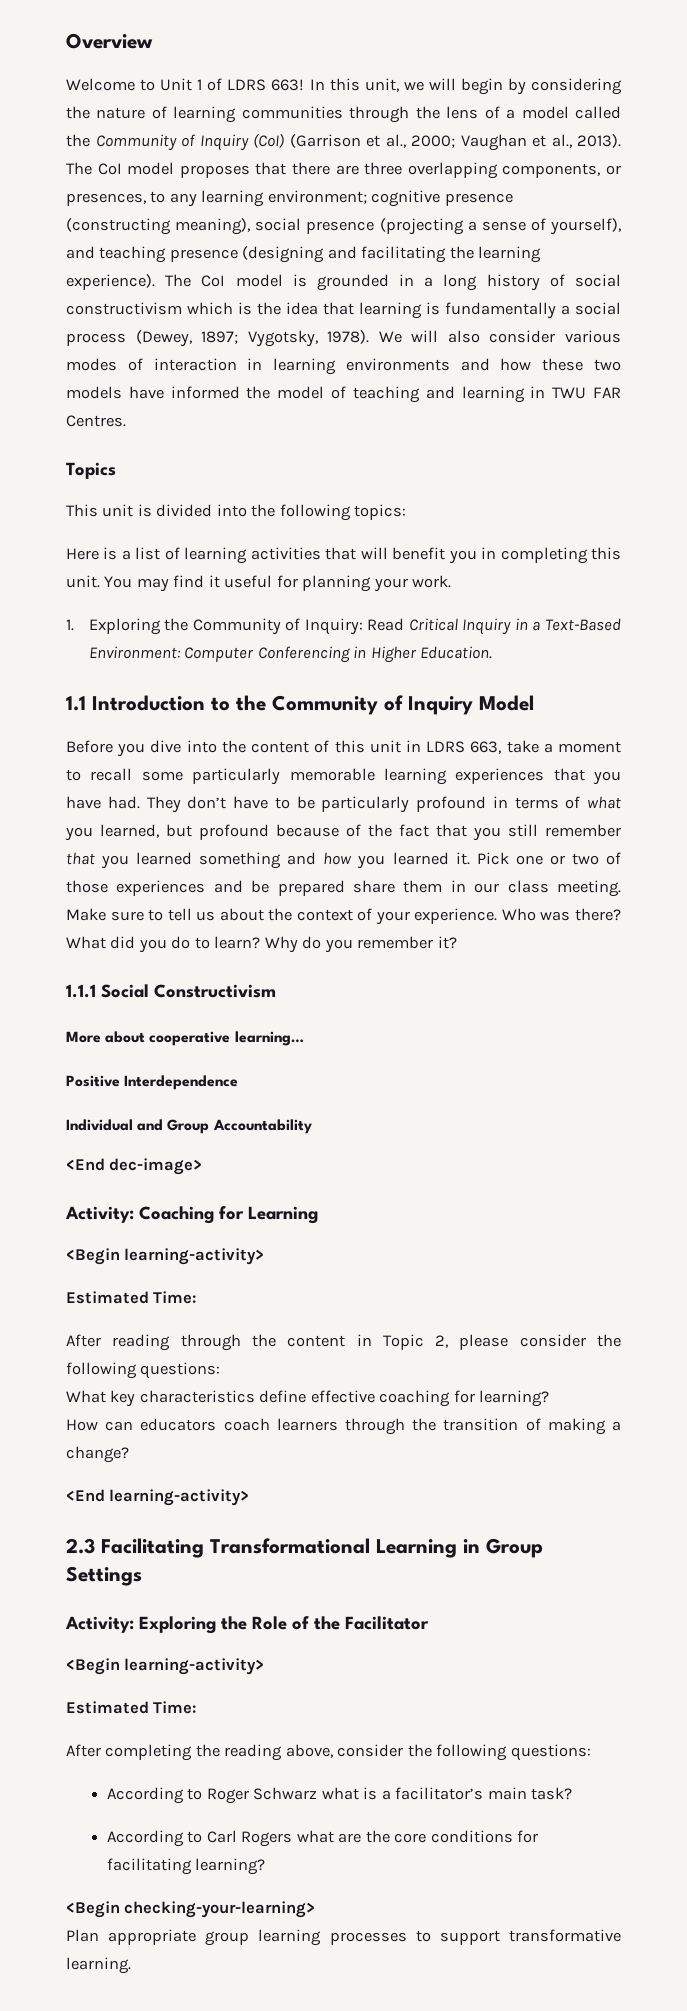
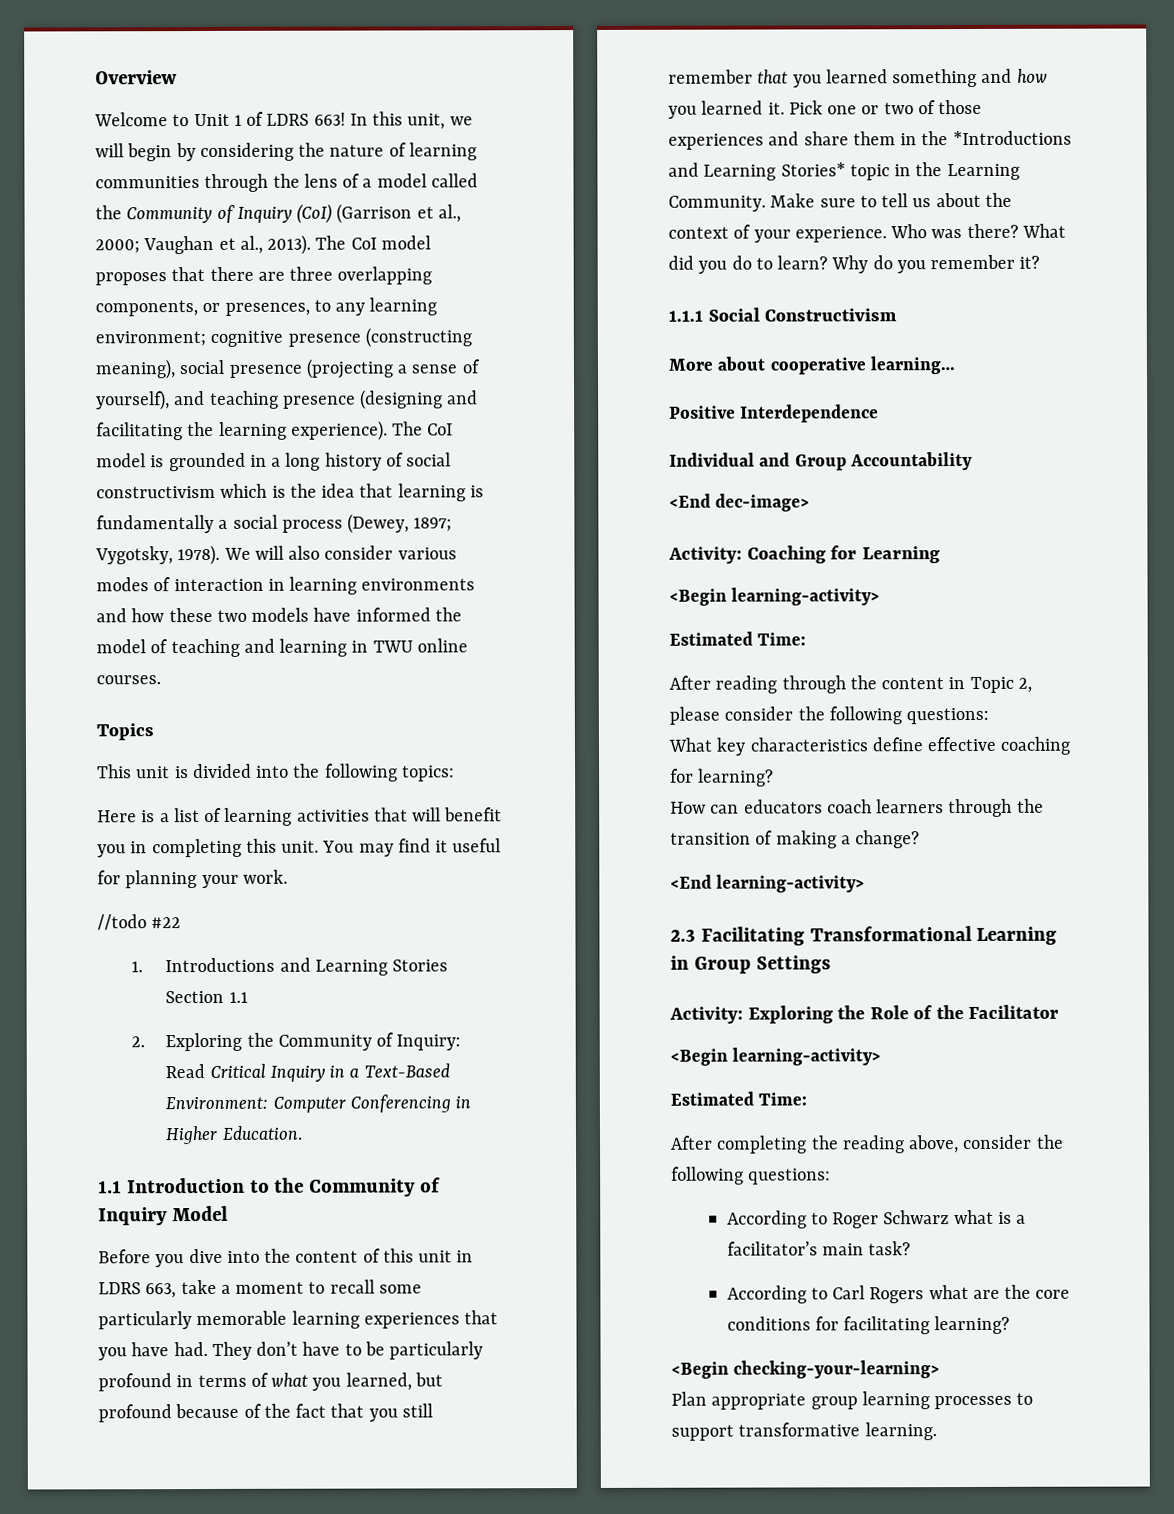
- We will also consider various modes of interaction in learning environments and how these two models have informed the model of teaching and learning in TWU FAR Centres.
+ We will also consider various modes of interaction in learning environments and how these two models have informed the model of teaching and learning in TWU online courses.
- 1. Exploring the Community of Inquiry: Read Critical Inquiry in a Text-Based Environment: Computer Conferencing in Higher Education.
+ //todo #22
+ 1. Introductions and Learning Stories Section 1.1
+ 2. Exploring the Community of Inquiry: Read Critical Inquiry in a Text-Based Environment: Computer Conferencing in Higher Education.
- Pick one or two of those experiences and be prepared share them in our class meeting.
+ Pick one or two of those experiences and share them in the *Introductions and Learning Stories* topic in the Learning Community.

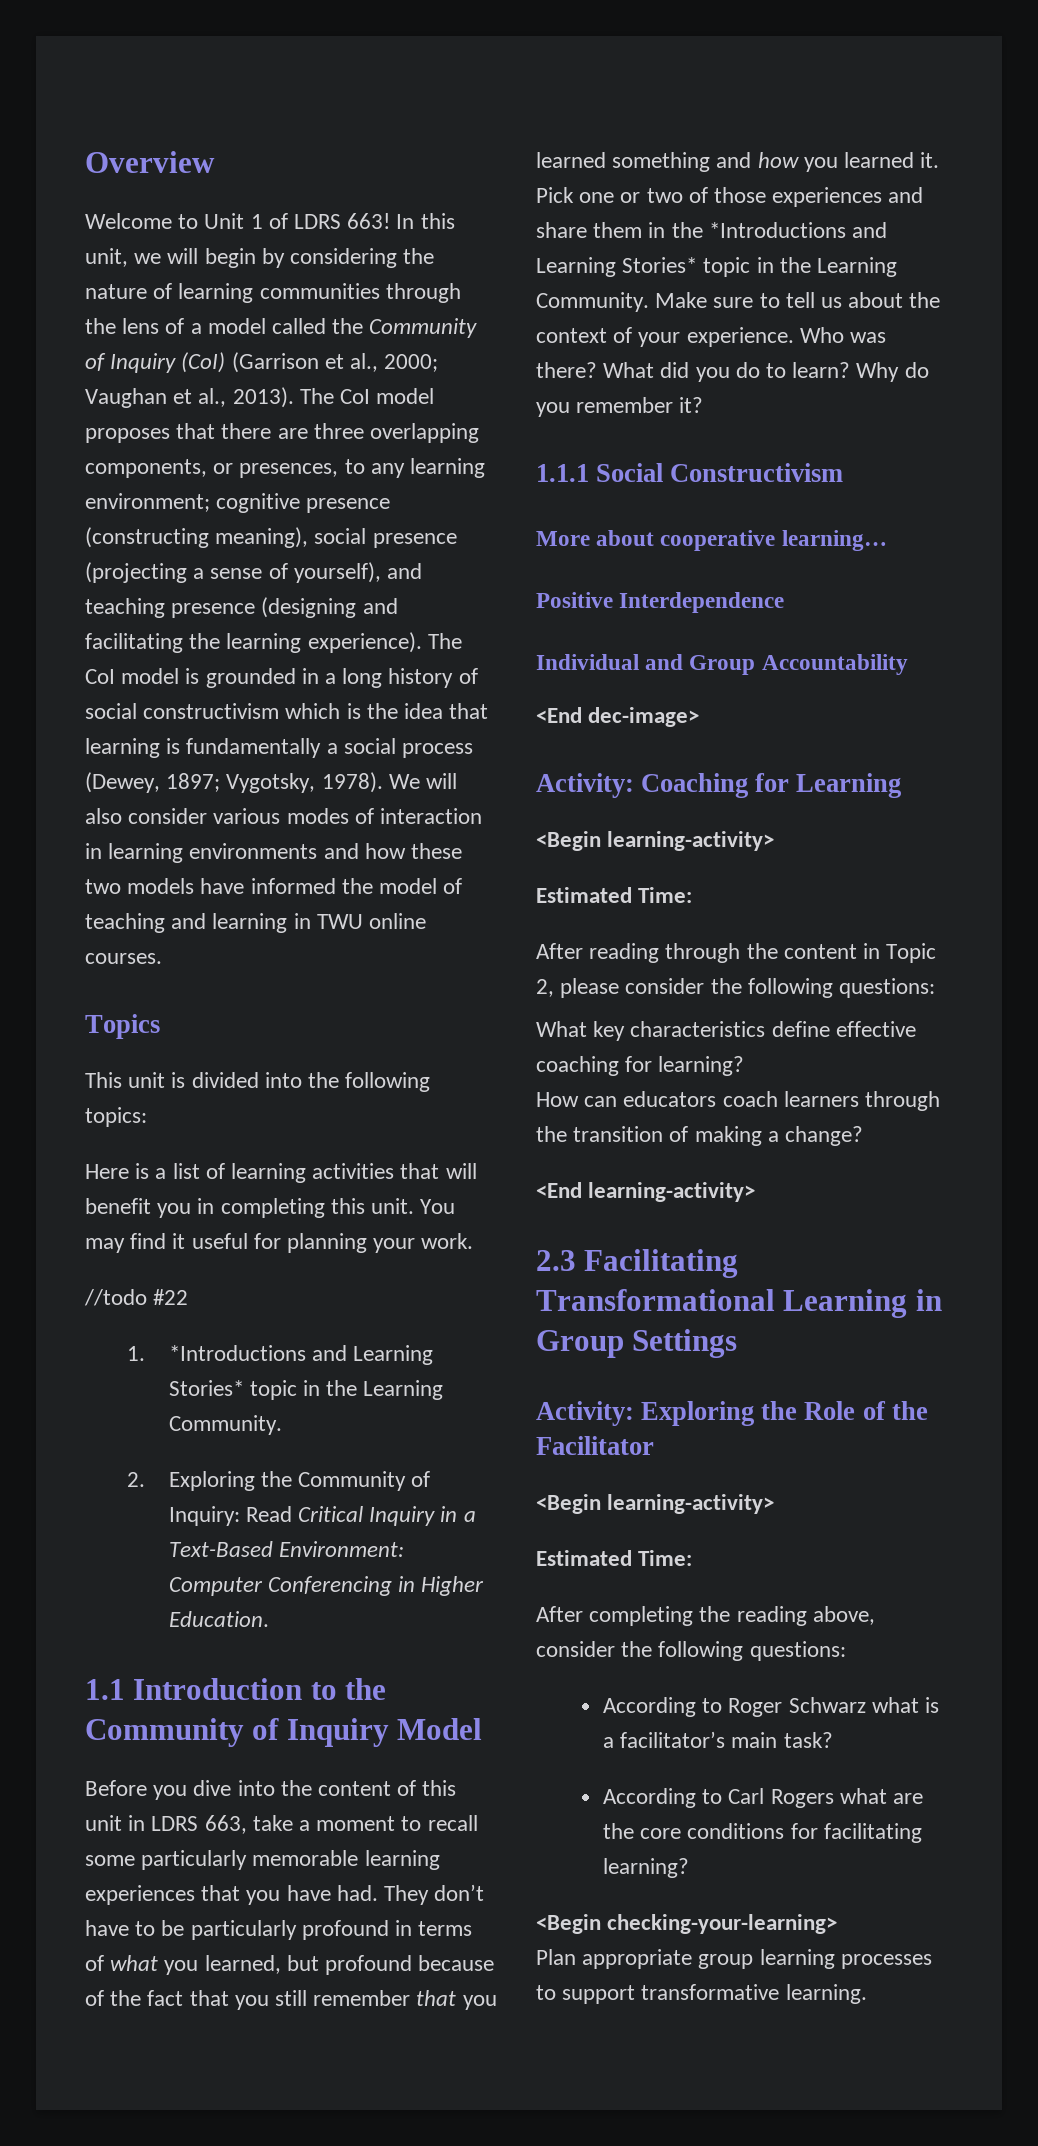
- 1. Introductions and Learning Stories Section 1.1
+ 1. *Introductions and Learning Stories* topic in the Learning Community.

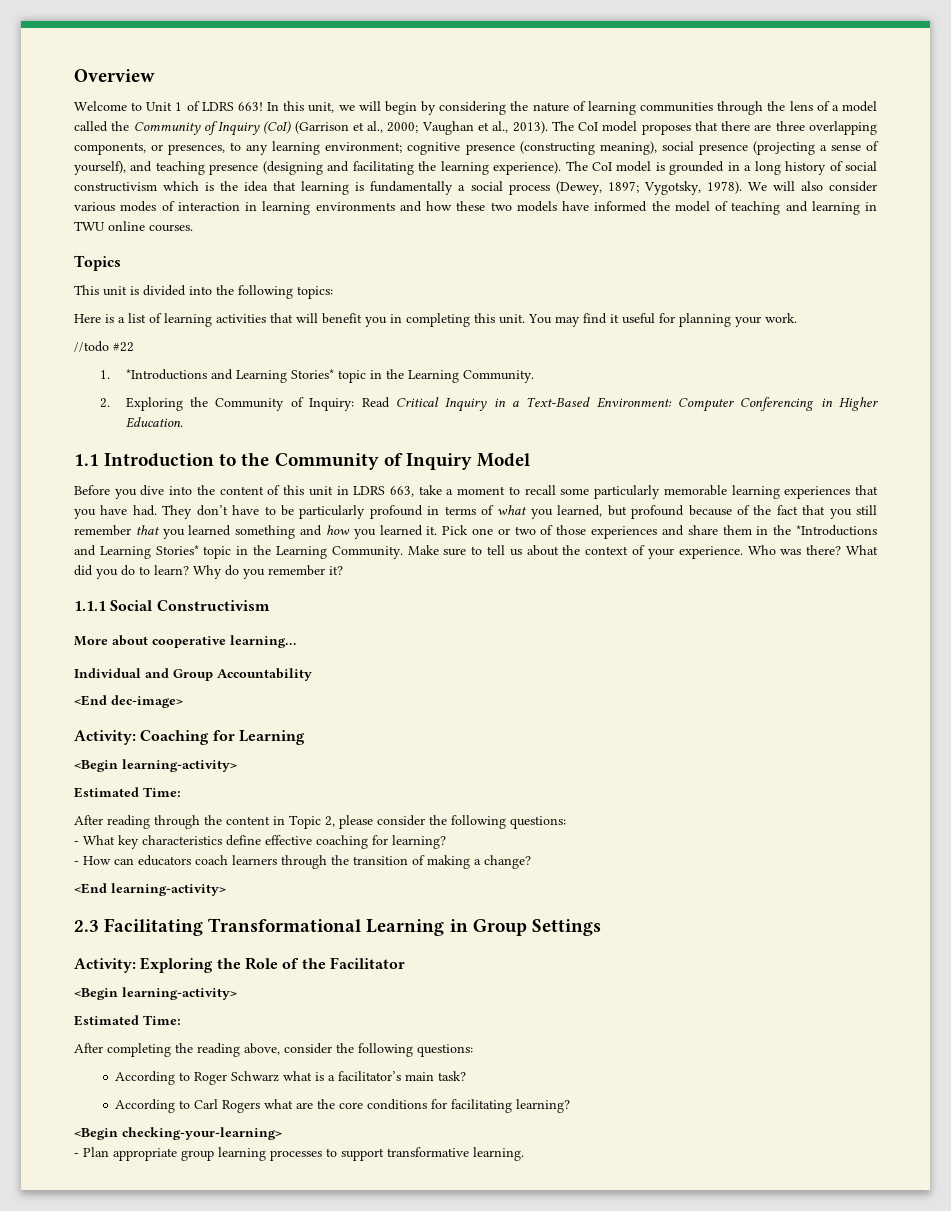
- Positive Interdependence
- What key characteristics define effective coaching for learning?
+ - What key characteristics define effective coaching for learning?
- How can educators coach learners through the transition of making a change?
+ - How can educators coach learners through the transition of making a change?
- Plan appropriate group learning processes to support transformative learning.
+ - Plan appropriate group learning processes to support transformative learning.

